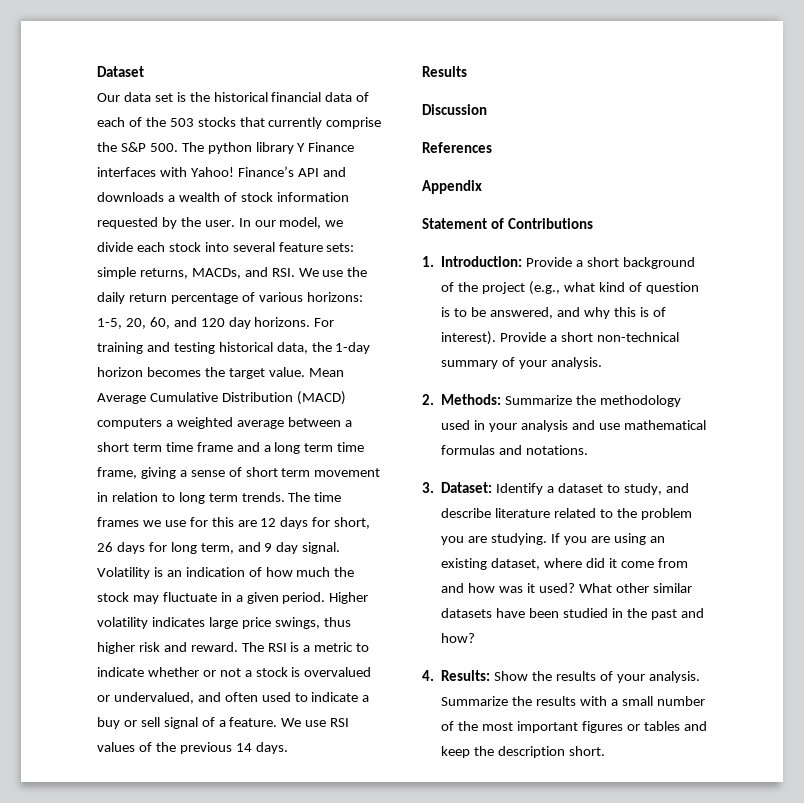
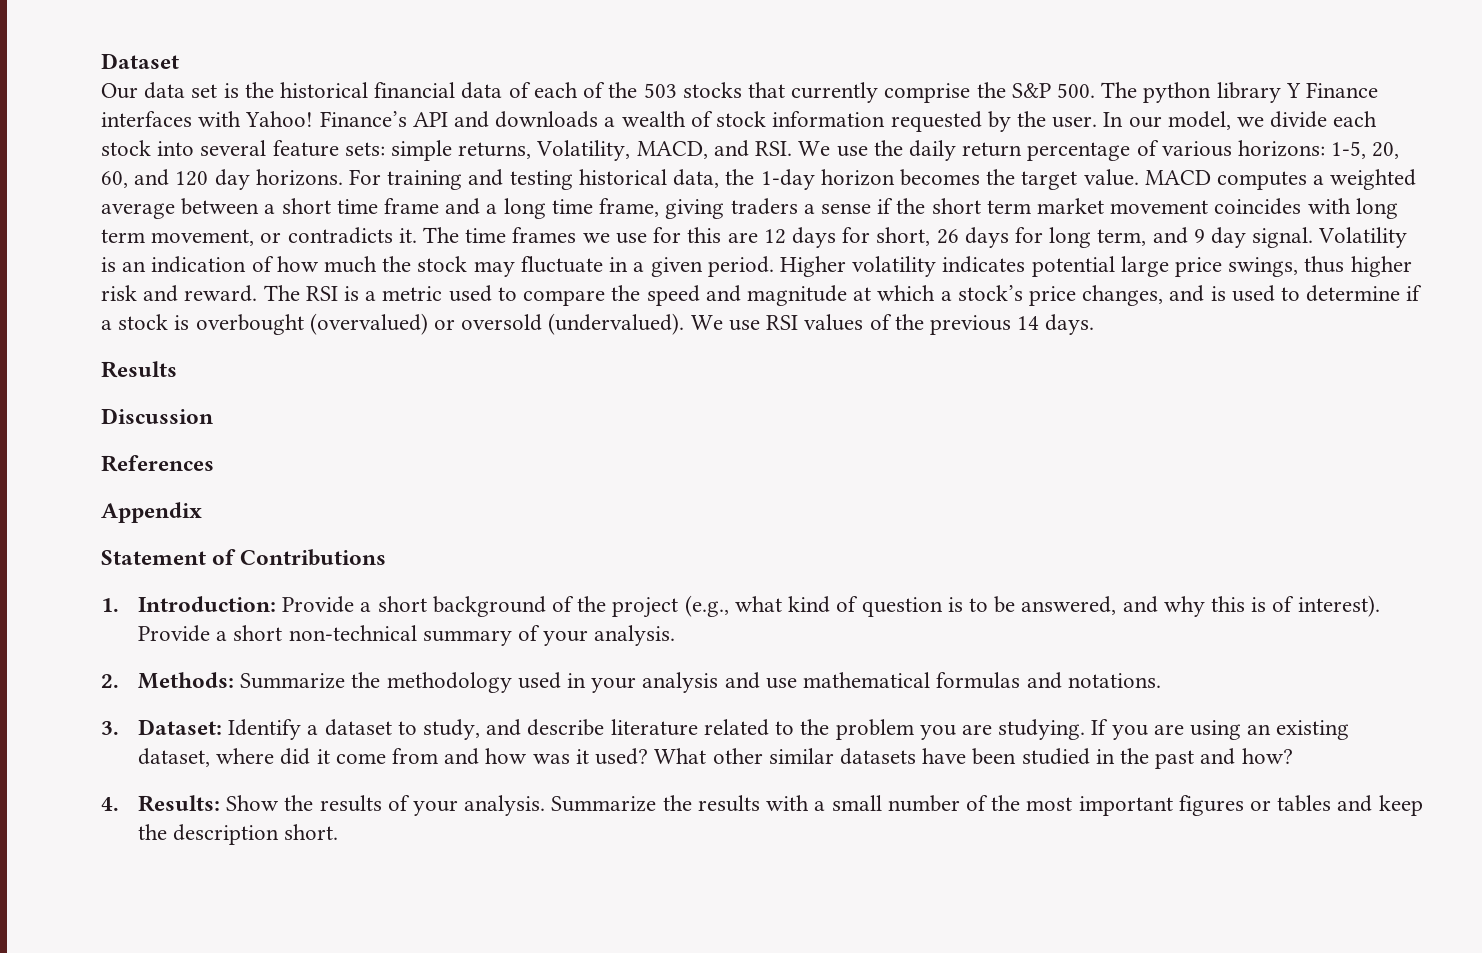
- In our model, we divide each stock into several feature sets: simple returns, MACDs, and RSI. We use the daily return percentage of various horizons: 1-5, 20, 60, and 120 day horizons.
+ In our model, we divide each stock into several feature sets: simple returns, Volatility, MACD, and RSI. We use the daily return percentage of various horizons: 1-5, 20, 60, and 120 day horizons.
- Mean Average Cumulative Distribution (MACD) computers a weighted average between a short term time frame and a long term time frame, giving a sense of short term movement in relation to long term trends.
+ MACD computes a weighted average between a short time frame and a long time frame, giving traders a sense if the short term market movement coincides with long term movement, or contradicts it.
- Higher volatility indicates large price swings, thus higher risk and reward.
+ Higher volatility indicates potential large price swings, thus higher risk and reward.
- The RSI is a metric to indicate whether or not a stock is overvalued or undervalued, and often used to indicate a buy or sell signal of a feature.
+ The RSI is a metric used to compare the speed and magnitude at which a stock’s price changes, and is used to determine if a stock is overbought (overvalued) or oversold (undervalued).

